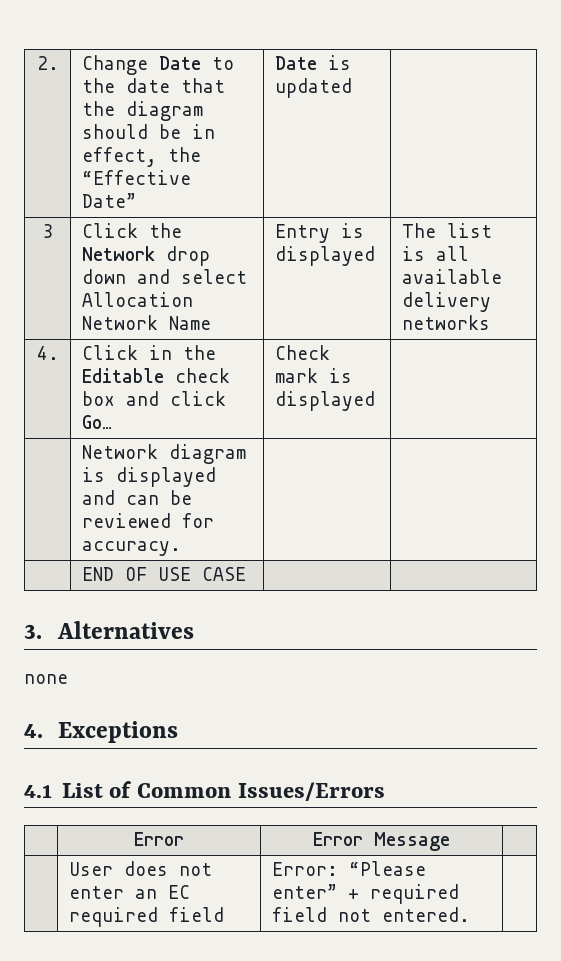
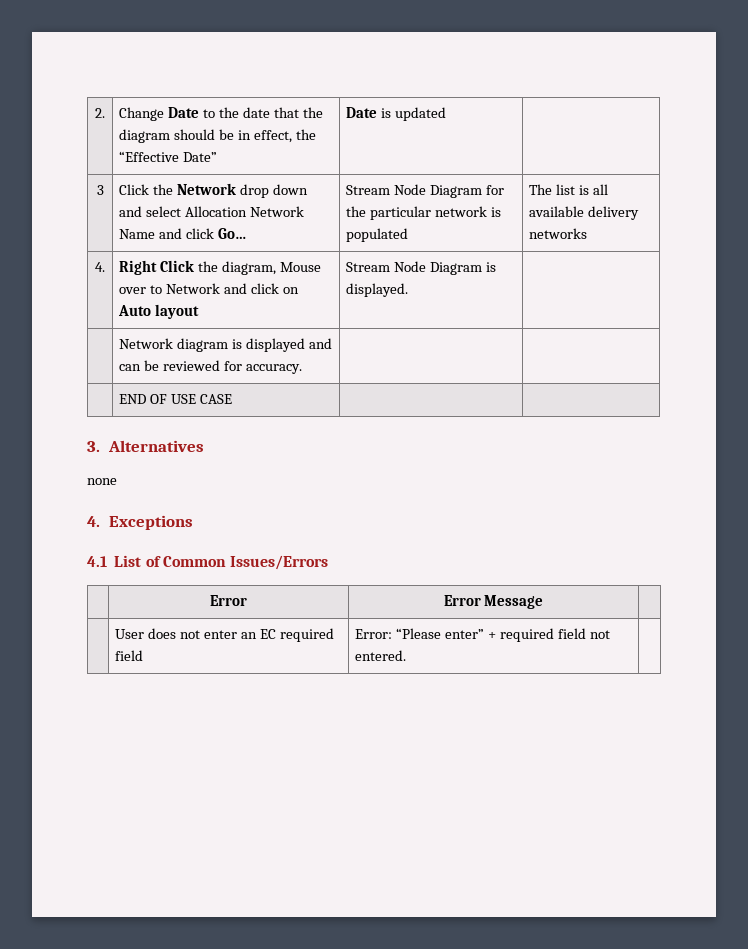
- 3 | Click the Network drop down and select Allocation Network Name | Entry is displayed | The list is all available delivery networks
+ 3 | Click the Network drop down and select Allocation Network Name and click Go… | Stream Node Diagram for the particular network is populated | The list is all available delivery networks
- 4. | Click in the Editable check box and click Go… | Check mark is displayed |
+ 4. | Right Click the diagram, Mouse over to Network and click on Auto layout | Stream Node Diagram is displayed. |

